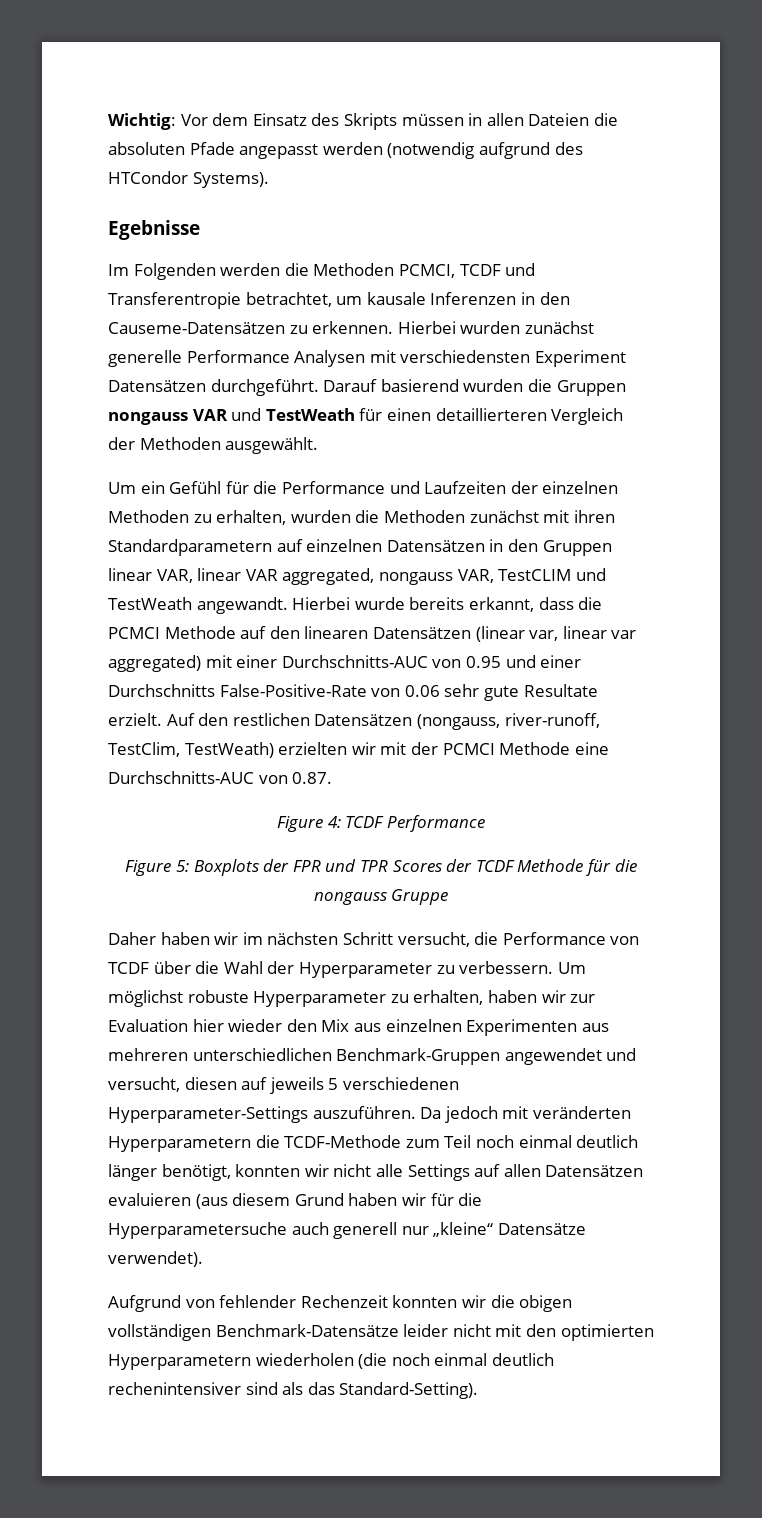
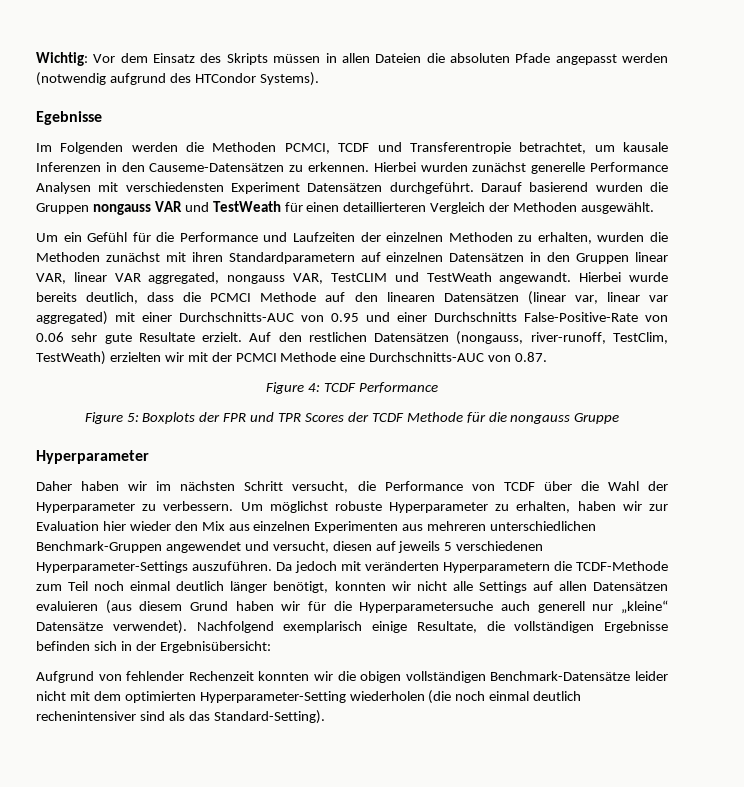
- Hierbei wurde bereits erkannt, dass die PCMCI Methode auf den linearen Datensätzen (linear var, linear var aggregated) mit einer Durchschnitts-AUC von 0.95 und einer Durchschnitts False-Positive-Rate von 0.06 sehr gute Resultate erzielt.
+ Hierbei wurde bereits deutlich, dass die PCMCI Methode auf den linearen Datensätzen (linear var, linear var aggregated) mit einer Durchschnitts-AUC von 0.95 und einer Durchschnitts False-Positive-Rate von 0.06 sehr gute Resultate erzielt.
  Figure 5: Boxplots der FPR und TPR Scores der TCDF Methode für die nongauss Gruppe
+ Hyperparameter
+ Nachfolgend exemplarisch einige Resultate, die vollständigen Ergebnisse befinden sich in der Ergebnisübersicht:
- Aufgrund von fehlender Rechenzeit konnten wir die obigen vollständigen Benchmark-Datensätze leider nicht mit den optimierten Hyperparametern wiederholen (die noch einmal deutlich rechenintensiver sind als das Standard-Setting).
+ Aufgrund von fehlender Rechenzeit konnten wir die obigen vollständigen Benchmark-Datensätze leider nicht mit dem optimierten Hyperparameter-Setting wiederholen (die noch einmal deutlich rechenintensiver sind als das Standard-Setting).

